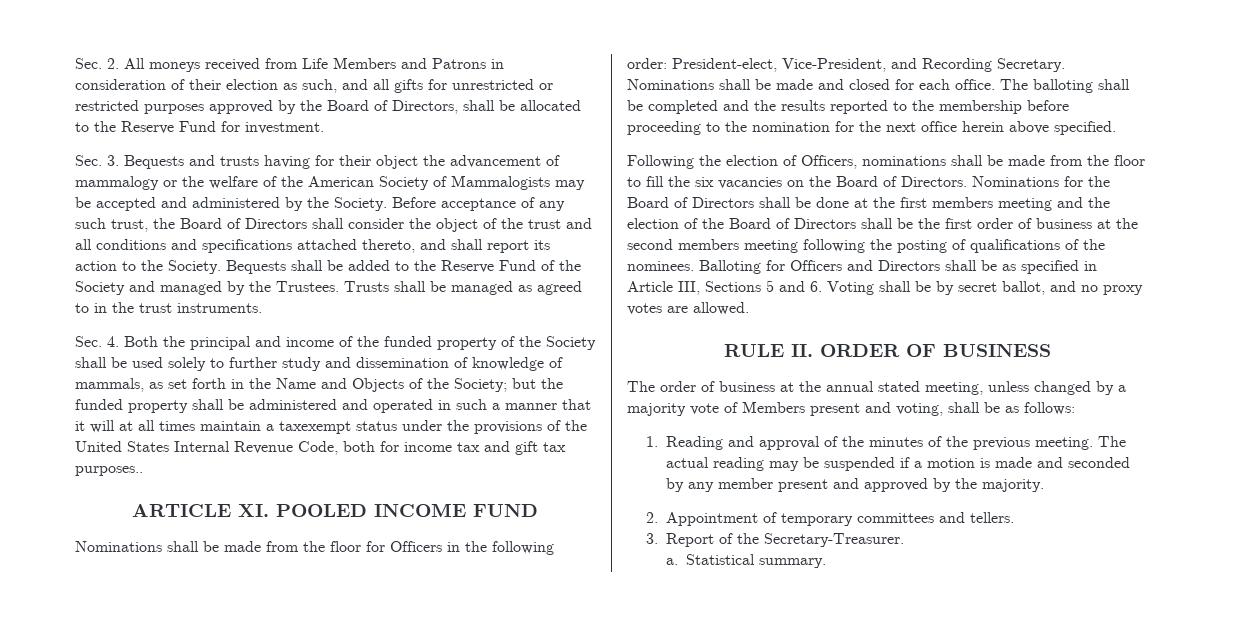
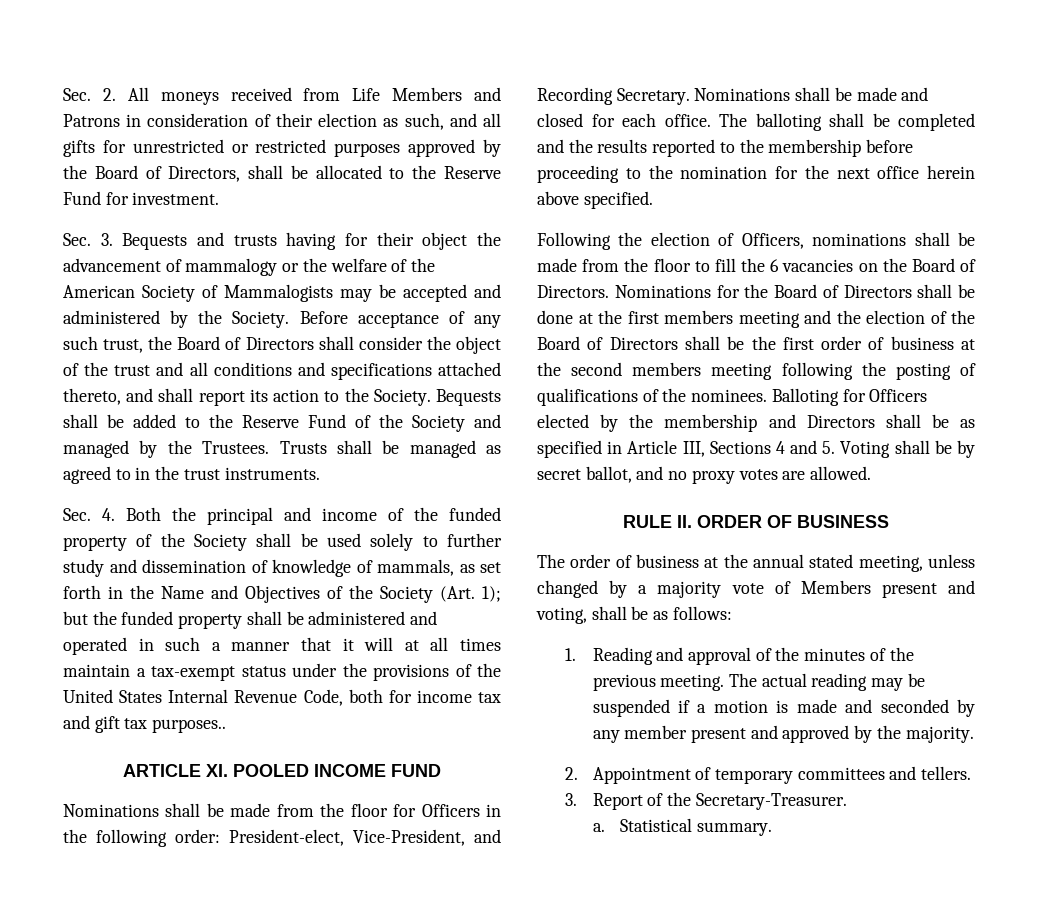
- Sec. 4. Both the principal and income of the funded property of the Society shall be used solely to further study and dissemination of knowledge of mammals, as set forth in the Name and Objects of the Society;
+ Sec. 4. Both the principal and income of the funded property of the Society shall be used solely to further study and dissemination of knowledge of mammals, as set forth in the Name and Objectives of the Society (Art. 1);
- but the funded property shall be administered and operated in such a manner that it will at all times maintain a taxexempt status under the provisions of the United States Internal Revenue Code, both for income tax and gift tax purposes..
+ but the funded property shall be administered and operated in such a manner that it will at all times maintain a tax-exempt status under the provisions of the United States Internal Revenue Code, both for income tax and gift tax purposes..
- Following the election of Officers, nominations shall be made from the floor to fill the six vacancies on the Board of Directors.
+ Following the election of Officers, nominations shall be made from the floor to fill the 6 vacancies on the Board of Directors.
- Balloting for Officers and Directors shall be as specified in Article III, Sections 5 and 6. Voting shall be by secret ballot, and no proxy votes are allowed.
+ Balloting for Officers elected by the membership and Directors shall be as specified in Article III, Sections 4 and 5. Voting shall be by secret ballot, and no proxy votes are allowed.

